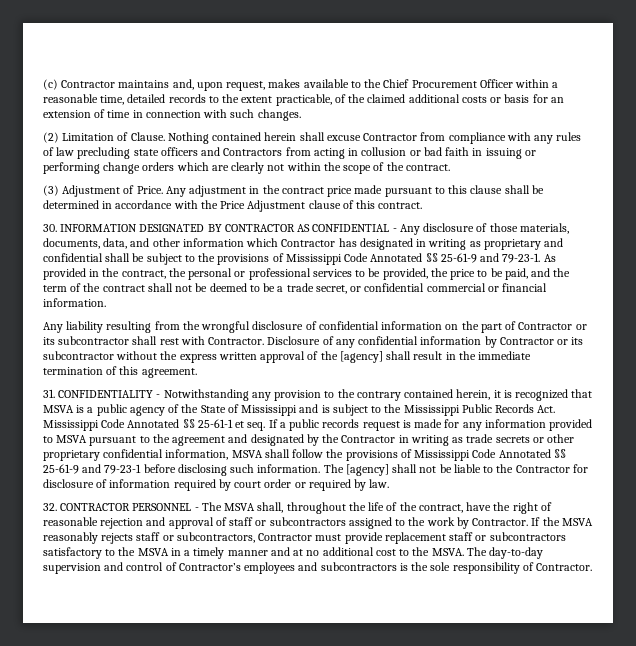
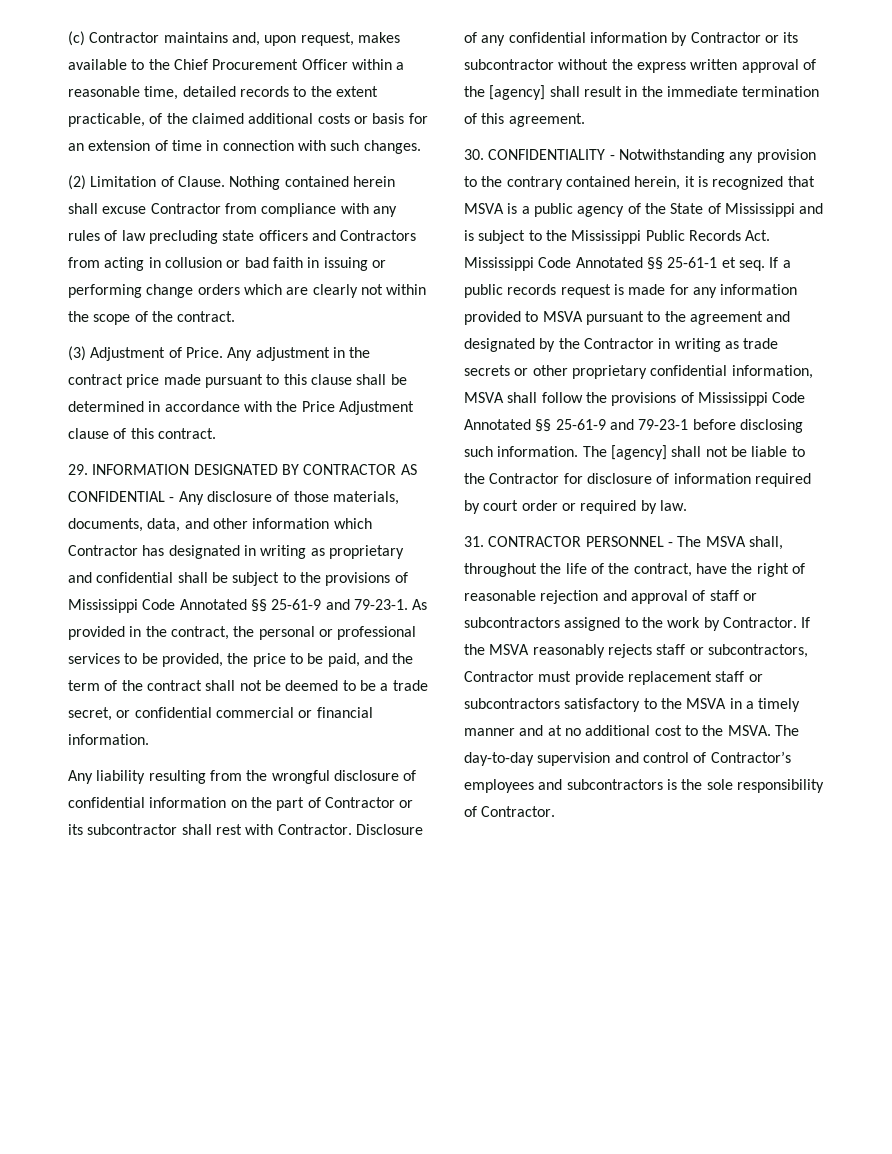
- 30. INFORMATION DESIGNATED BY CONTRACTOR AS CONFIDENTIAL - Any disclosure of those materials, documents, data, and other information which Contractor has designated in writing as proprietary and confidential shall be subject to the provisions of Mississippi Code Annotated §§ 25-61-9 and 79-23-1.
+ 29. INFORMATION DESIGNATED BY CONTRACTOR AS CONFIDENTIAL - Any disclosure of those materials, documents, data, and other information which Contractor has designated in writing as proprietary and confidential shall be subject to the provisions of Mississippi Code Annotated §§ 25-61-9 and 79-23-1.
- 31. CONFIDENTIALITY - Notwithstanding any provision to the contrary contained herein, it is recognized that MSVA is a public agency of the State of Mississippi and is subject to the Mississippi Public Records Act. Mississippi Code Annotated §§ 25-61-1 et seq.
+ 30. CONFIDENTIALITY - Notwithstanding any provision to the contrary contained herein, it is recognized that MSVA is a public agency of the State of Mississippi and is subject to the Mississippi Public Records Act. Mississippi Code Annotated §§ 25-61-1 et seq.
- 32. CONTRACTOR PERSONNEL - The MSVA shall, throughout the life of the contract, have the right of reasonable rejection and approval of staff or subcontractors assigned to the work by Contractor.
+ 31. CONTRACTOR PERSONNEL - The MSVA shall, throughout the life of the contract, have the right of reasonable rejection and approval of staff or subcontractors assigned to the work by Contractor.

